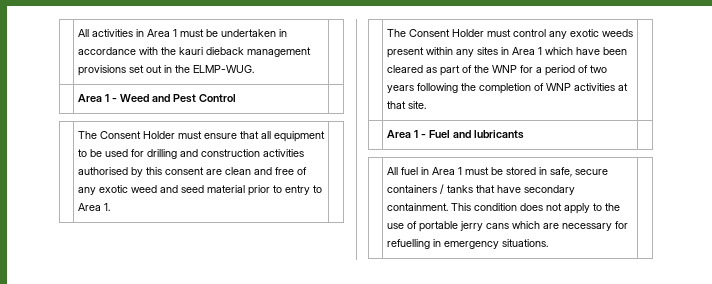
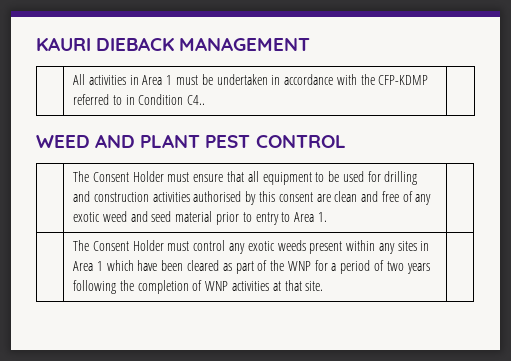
+ KAURI DIEBACK MANAGEMENT
- | All activities in Area 1 must be undertaken in accordance with the kauri dieback management provisions set out in the ELMP-WUG. |
- | Area 1 - Weed and Pest Control |
+ | All activities in Area 1 must be undertaken in accordance with the CFP-KDMP referred to in Condition C4.. |
+ WEED AND PLANT PEST CONTROL
- | Area 1 - Fuel and lubricants |
- | All fuel in Area 1 must be stored in safe, secure containers / tanks that have secondary containment. This condition does not apply to the use of portable jerry cans which are necessary for refuelling in emergency situations. |

